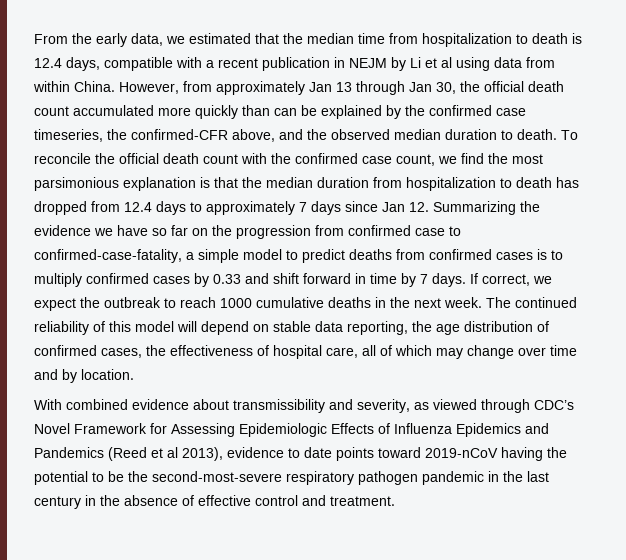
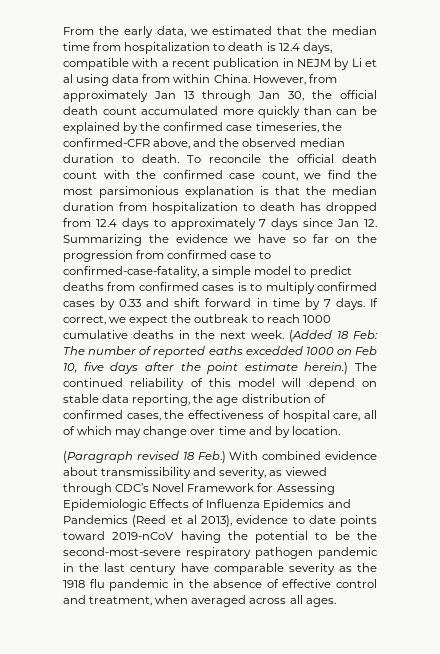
+ (Added 18 Feb: The number of reported eaths excedded 1000 on Feb 10, five days after the point estimate herein.)
- With combined evidence about transmissibility and severity, as viewed through CDC’s Novel Framework for Assessing Epidemiologic Effects of Influenza Epidemics and Pandemics (Reed et al 2013), evidence to date points toward 2019-nCoV having the potential to be the second-most-severe respiratory pathogen pandemic in the last century in the absence of effective control and treatment.
+ (Paragraph revised 18 Feb.) With combined evidence about transmissibility and severity, as viewed through CDC’s Novel Framework for Assessing Epidemiologic Effects of Influenza Epidemics and Pandemics (Reed et al 2013), evidence to date points toward 2019-nCoV having the potential to be the second-most-severe respiratory pathogen pandemic in the last century have comparable severity as the 1918 flu pandemic in the absence of effective control and treatment, when averaged across all ages.

